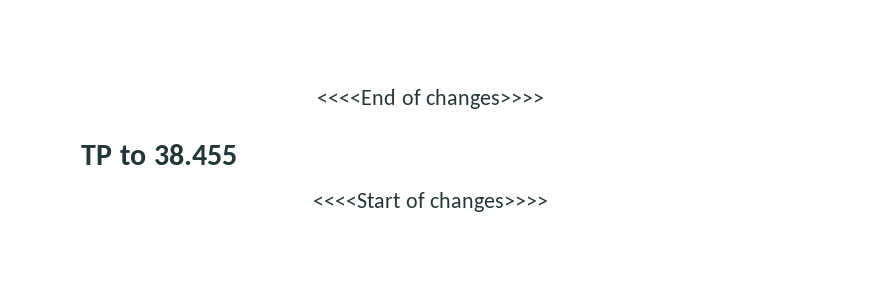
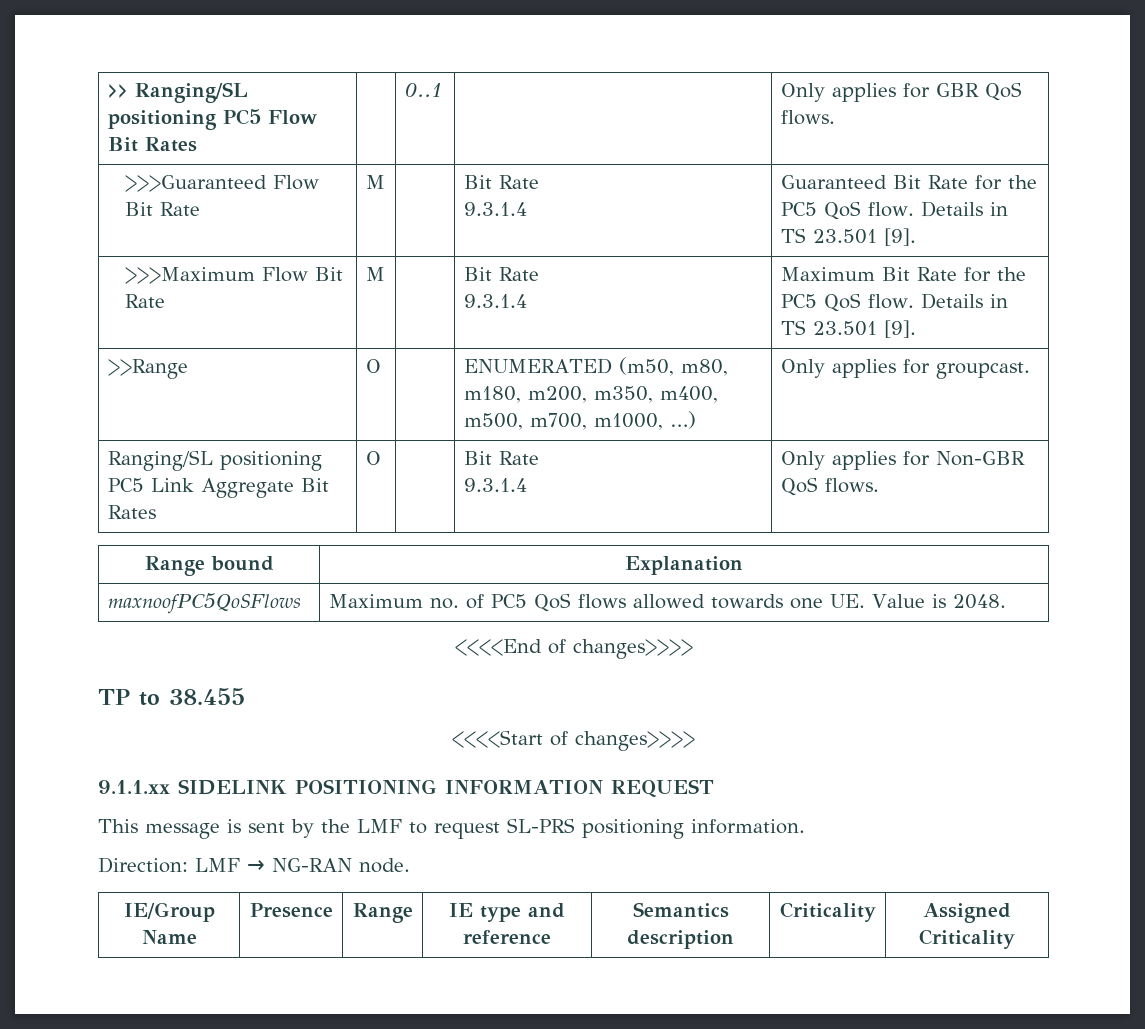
+ >> Ranging/SL positioning PC5 Flow Bit Rates | | 0..1 | | Only applies for GBR QoS flows.
+ >>>Guaranteed Flow Bit Rate | M | | Bit Rate
+ 9.3.1.4 | Guaranteed Bit Rate for the PC5 QoS flow. Details in TS 23.501 [9].
+ >>>Maximum Flow Bit Rate | M | | Bit Rate
+ 9.3.1.4 | Maximum Bit Rate for the PC5 QoS flow. Details in TS 23.501 [9].
+ >>Range | O | | ENUMERATED (m50, m80, m180, m200, m350, m400, m500, m700, m1000, …) | Only applies for groupcast.
+ Ranging/SL positioning PC5 Link Aggregate Bit Rates | O | | Bit Rate
+ 9.3.1.4 | Only applies for Non-GBR QoS flows.
+ Range bound | Explanation
+ maxnoofPC5QoSFlows | Maximum no. of PC5 QoS flows allowed towards one UE. Value is 2048.
+ 9.1.1.xx SIDELINK POSITIONING INFORMATION REQUEST
+ This message is sent by the LMF to request SL-PRS positioning information.
+ Direction: LMF → NG-RAN node.
+ IE/Group Name | Presence | Range | IE type and reference | Semantics description | Criticality | Assigned Criticality

